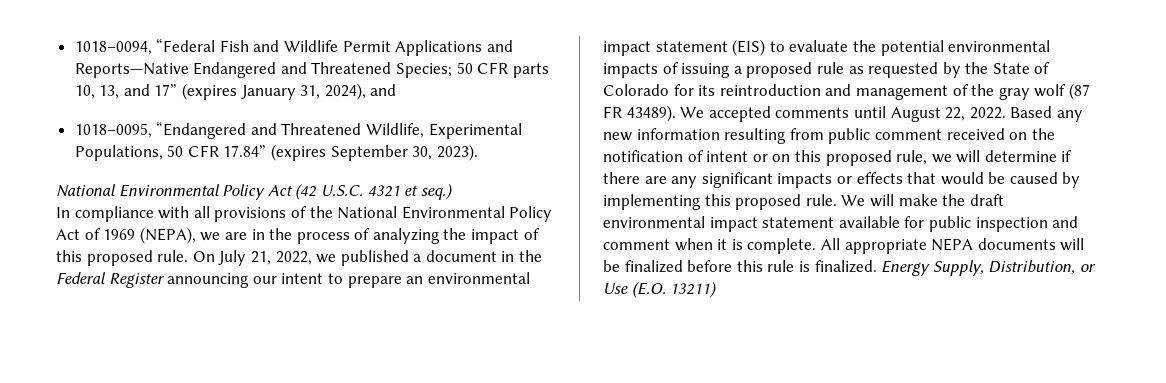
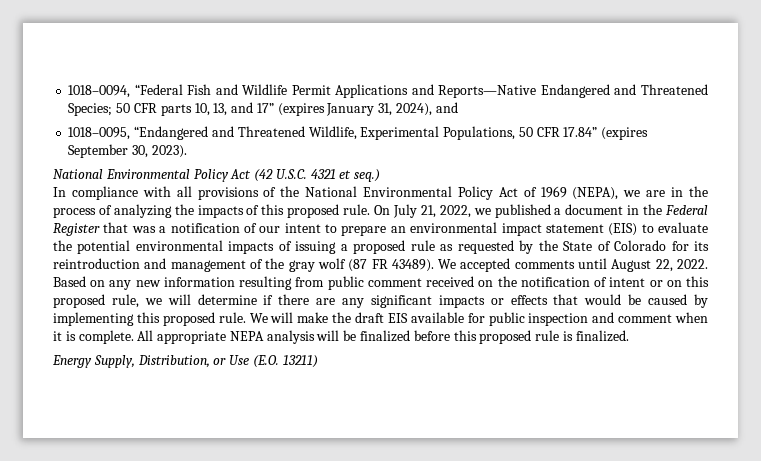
- In compliance with all provisions of the National Environmental Policy Act of 1969 (NEPA), we are in the process of analyzing the impact of this proposed rule.
+ In compliance with all provisions of the National Environmental Policy Act of 1969 (NEPA), we are in the process of analyzing the impacts of this proposed rule.
- On July 21, 2022, we published a document in the Federal Register announcing our intent to prepare an environmental impact statement (EIS) to evaluate the potential environmental impacts of issuing a proposed rule as requested by the State of Colorado for its reintroduction and management of the gray wolf (87 FR 43489).
+ On July 21, 2022, we published a document in the Federal Register that was a notification of our intent to prepare an environmental impact statement (EIS) to evaluate the potential environmental impacts of issuing a proposed rule as requested by the State of Colorado for its reintroduction and management of the gray wolf (87 FR 43489).
- Based any new information resulting from public comment received on the notification of intent or on this proposed rule, we will determine if there are any significant impacts or effects that would be caused by implementing this proposed rule.
+ Based on any new information resulting from public comment received on the notification of intent or on this proposed rule, we will determine if there are any significant impacts or effects that would be caused by implementing this proposed rule.
- We will make the draft environmental impact statement available for public inspection and comment when it is complete.
+ We will make the draft EIS available for public inspection and comment when it is complete.
- All appropriate NEPA documents will be finalized before this rule is finalized. Energy Supply, Distribution, or Use (E.O. 13211)
+ All appropriate NEPA analysis will be finalized before this proposed rule is finalized.
+ Energy Supply, Distribution, or Use (E.O. 13211)

